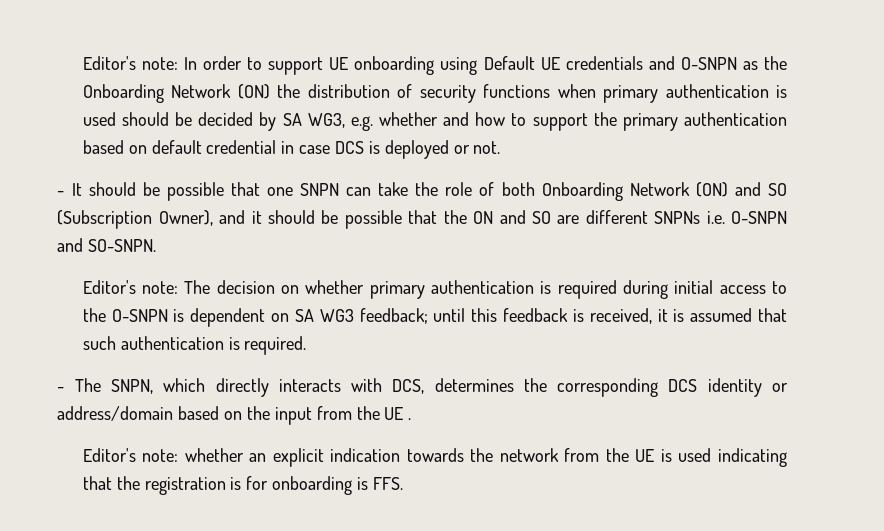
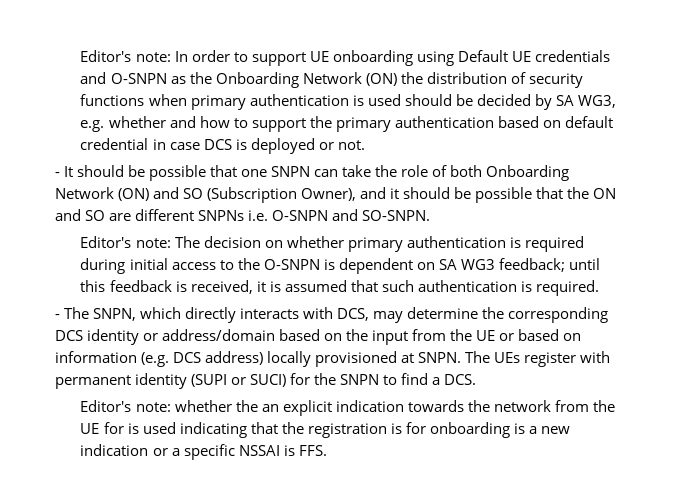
- - The SNPN, which directly interacts with DCS, determines the corresponding DCS identity or address/domain based on the input from the UE .
+ - The SNPN, which directly interacts with DCS, may determine the corresponding DCS identity or address/domain based on the input from the UE or based on information (e.g. DCS address) locally provisioned at SNPN. The UEs register with permanent identity (SUPI or SUCI) for the SNPN to find a DCS.
- Editor's note: whether an explicit indication towards the network from the UE is used indicating that the registration is for onboarding is FFS.
+ Editor's note: whether the an explicit indication towards the network from the UE for is used indicating that the registration is for onboarding is a new indication or a specific NSSAI is FFS.

